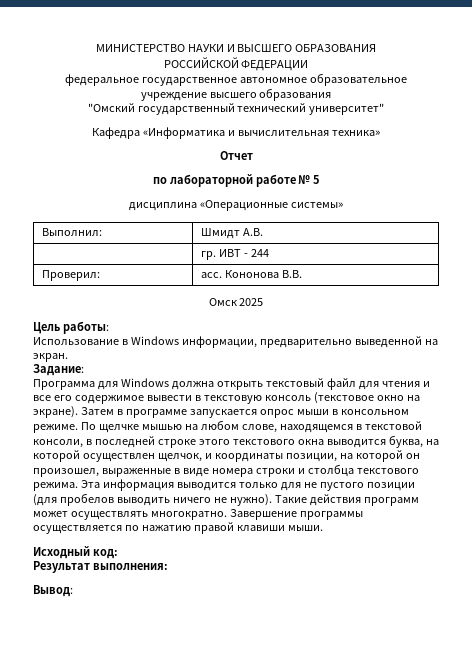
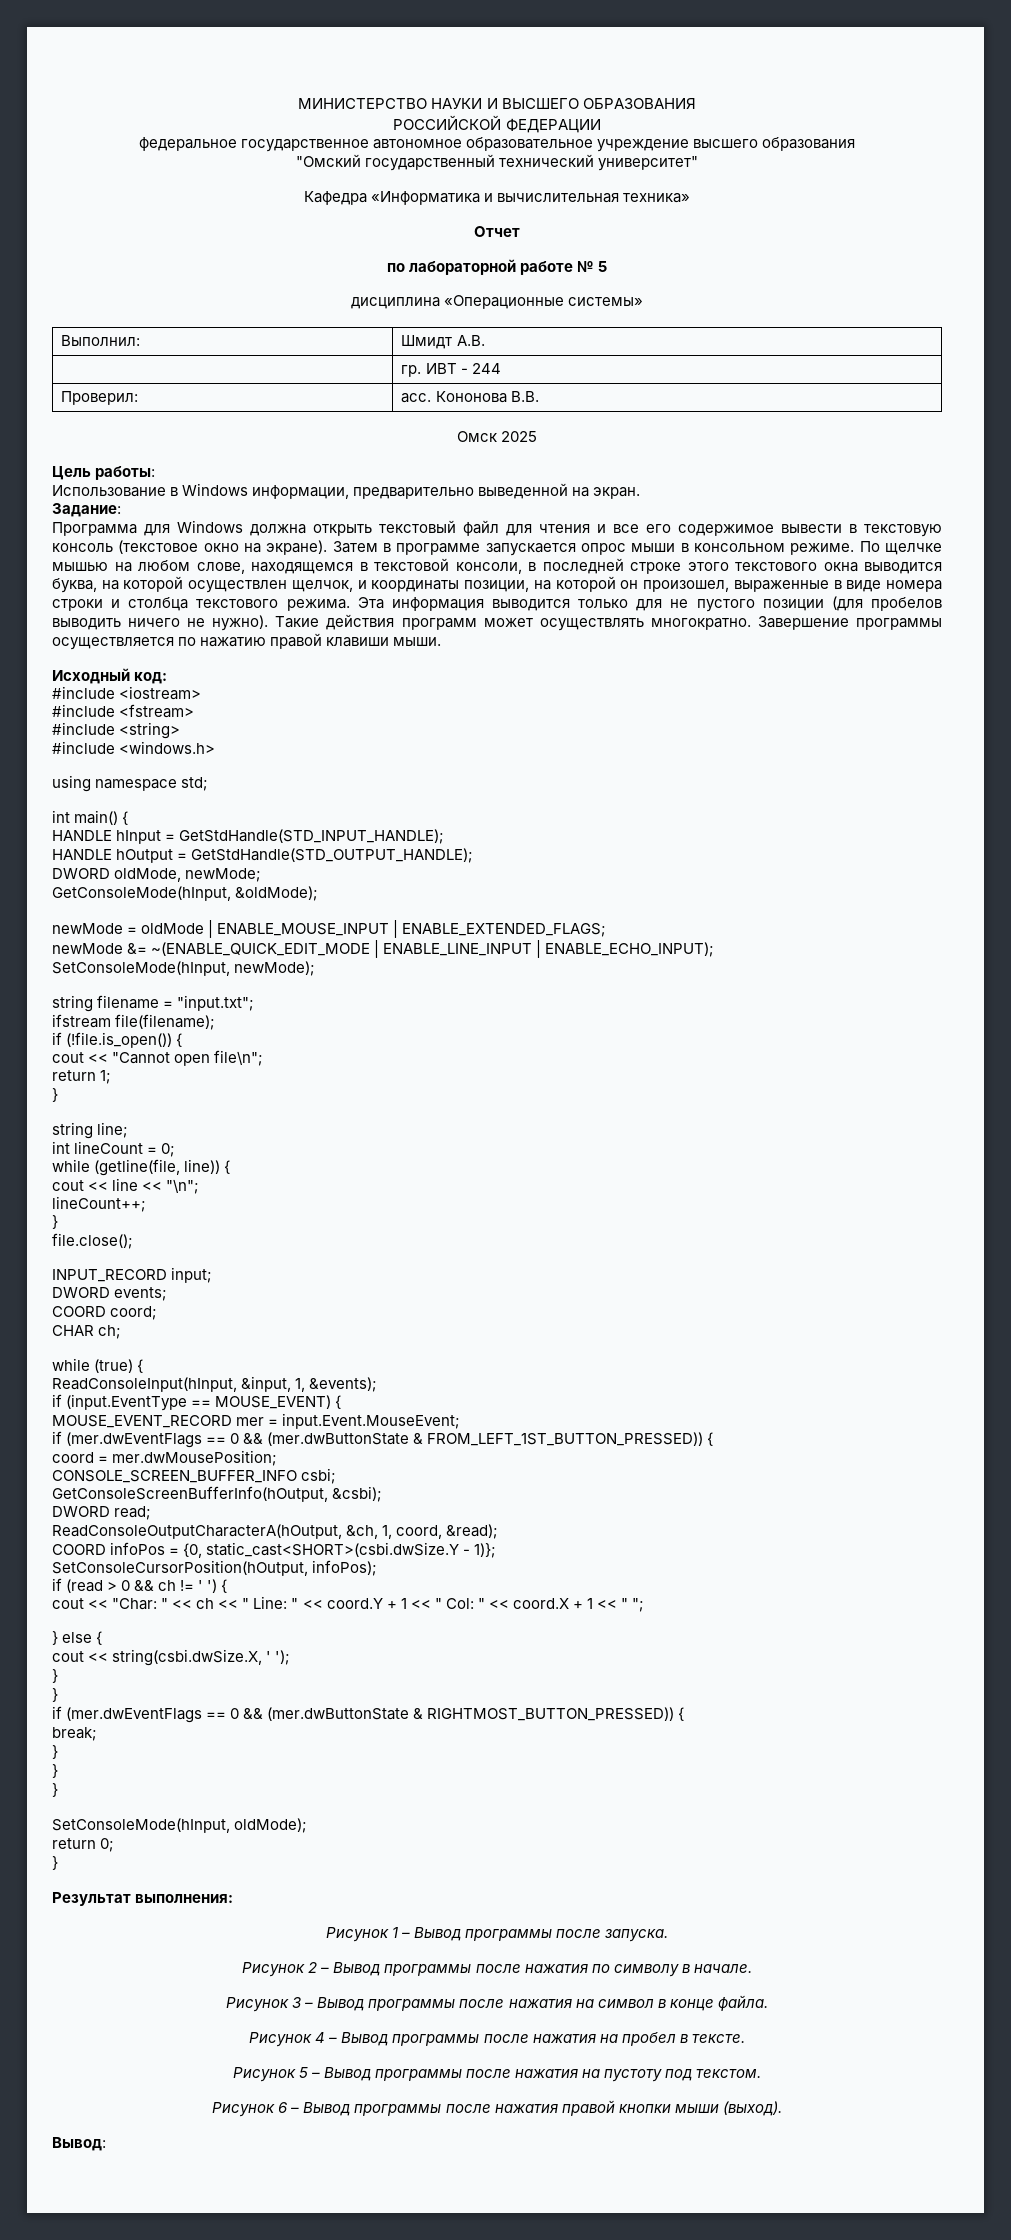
+ #include <iostream>
+ #include <fstream>
+ #include <string>
+ #include <windows.h>
+ using namespace std;
+ int main() {
+ HANDLE hInput = GetStdHandle(STD_INPUT_HANDLE);
+ HANDLE hOutput = GetStdHandle(STD_OUTPUT_HANDLE);
+ DWORD oldMode, newMode;
+ GetConsoleMode(hInput, &oldMode);
+ newMode = oldMode | ENABLE_MOUSE_INPUT | ENABLE_EXTENDED_FLAGS;
+ newMode &= ~(ENABLE_QUICK_EDIT_MODE | ENABLE_LINE_INPUT | ENABLE_ECHO_INPUT);
+ SetConsoleMode(hInput, newMode);
+ string filename = "input.txt";
+ ifstream file(filename);
+ if (!file.is_open()) {
+ cout << "Cannot open file\n";
+ return 1;
+ }
+ string line;
+ int lineCount = 0;
+ while (getline(file, line)) {
+ cout << line << "\n";
+ lineCount++;
+ }
+ file.close();
+ INPUT_RECORD input;
+ DWORD events;
+ COORD coord;
+ CHAR ch;
+ while (true) {
+ ReadConsoleInput(hInput, &input, 1, &events);
+ if (input.EventType == MOUSE_EVENT) {
+ MOUSE_EVENT_RECORD mer = input.Event.MouseEvent;
+ if (mer.dwEventFlags == 0 && (mer.dwButtonState & FROM_LEFT_1ST_BUTTON_PRESSED)) {
+ coord = mer.dwMousePosition;
+ CONSOLE_SCREEN_BUFFER_INFO csbi;
+ GetConsoleScreenBufferInfo(hOutput, &csbi);
+ DWORD read;
+ ReadConsoleOutputCharacterA(hOutput, &ch, 1, coord, &read);
+ COORD infoPos = {0, static_cast<SHORT>(csbi.dwSize.Y - 1)};
+ SetConsoleCursorPosition(hOutput, infoPos);
+ if (read > 0 && ch != ' ') {
+ cout << "Char: " << ch << " Line: " << coord.Y + 1 << " Col: " << coord.X + 1 << " ";
+ } else {
+ cout << string(csbi.dwSize.X, ' ');
+ }
+ }
+ if (mer.dwEventFlags == 0 && (mer.dwButtonState & RIGHTMOST_BUTTON_PRESSED)) {
+ break;
+ }
+ }
+ }
+ SetConsoleMode(hInput, oldMode);
+ return 0;
+ }
  Результат выполнения:
+ Рисунок 1 – Вывод программы после запуска.
+ Рисунок 2 – Вывод программы после нажатия по символу в начале.
+ Рисунок 3 – Вывод программы после нажатия на символ в конце файла.
+ Рисунок 4 – Вывод программы после нажатия на пробел в тексте.
+ Рисунок 5 – Вывод программы после нажатия на пустоту под текстом.
+ Рисунок 6 – Вывод программы после нажатия правой кнопки мыши (выход).

